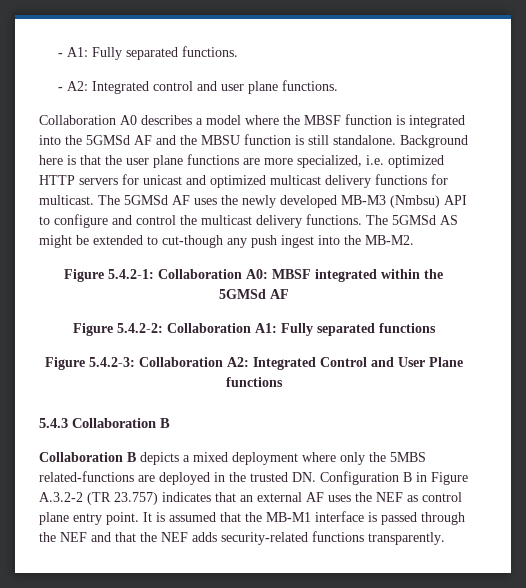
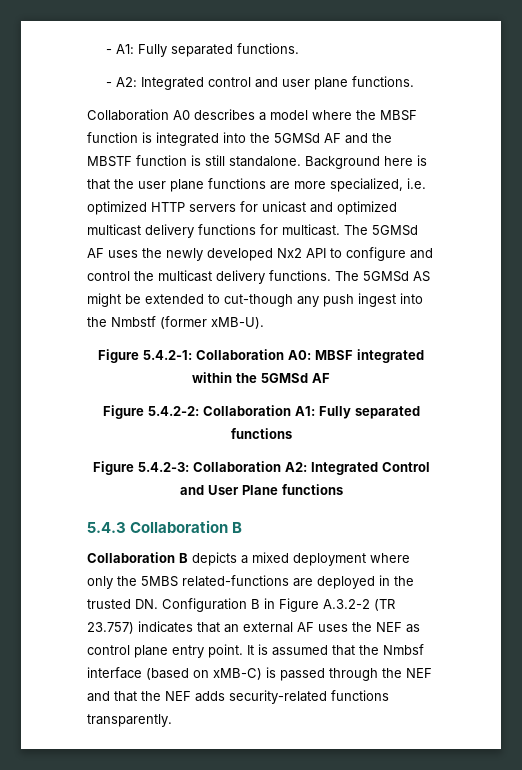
- Collaboration A0 describes a model where the MBSF function is integrated into the 5GMSd AF and the MBSU function is still standalone.
+ Collaboration A0 describes a model where the MBSF function is integrated into the 5GMSd AF and the MBSTF function is still standalone.
- The 5GMSd AF uses the newly developed MB-M3 (Nmbsu) API to configure and control the multicast delivery functions.
+ The 5GMSd AF uses the newly developed Nx2 API to configure and control the multicast delivery functions.
- The 5GMSd AS might be extended to cut-though any push ingest into the MB-M2.
+ The 5GMSd AS might be extended to cut-though any push ingest into the Nmbstf (former xMB-U).
- It is assumed that the MB-M1 interface is passed through the NEF and that the NEF adds security-related functions transparently.
+ It is assumed that the Nmbsf interface (based on xMB-C) is passed through the NEF and that the NEF adds security-related functions transparently.

